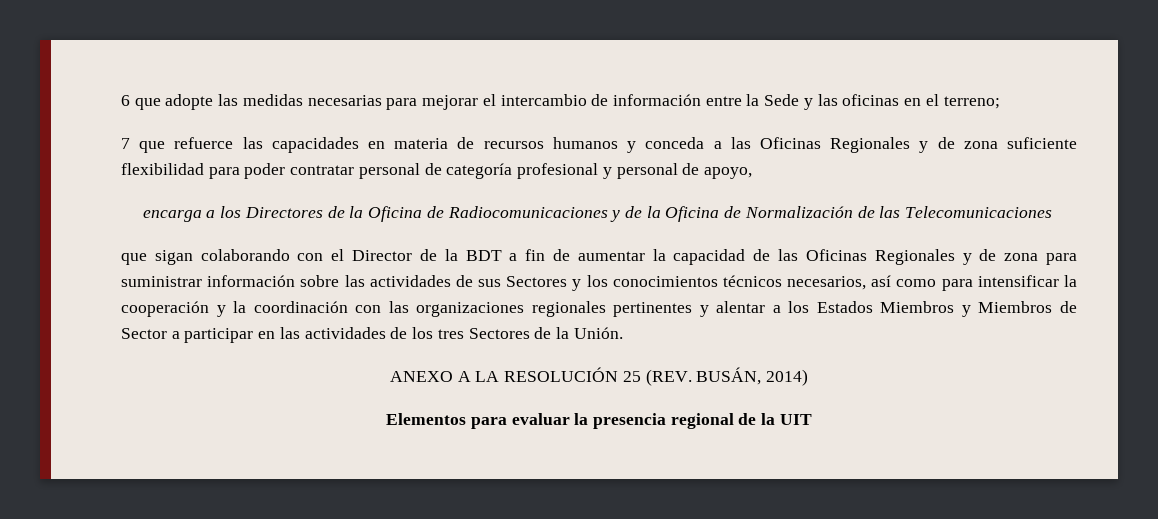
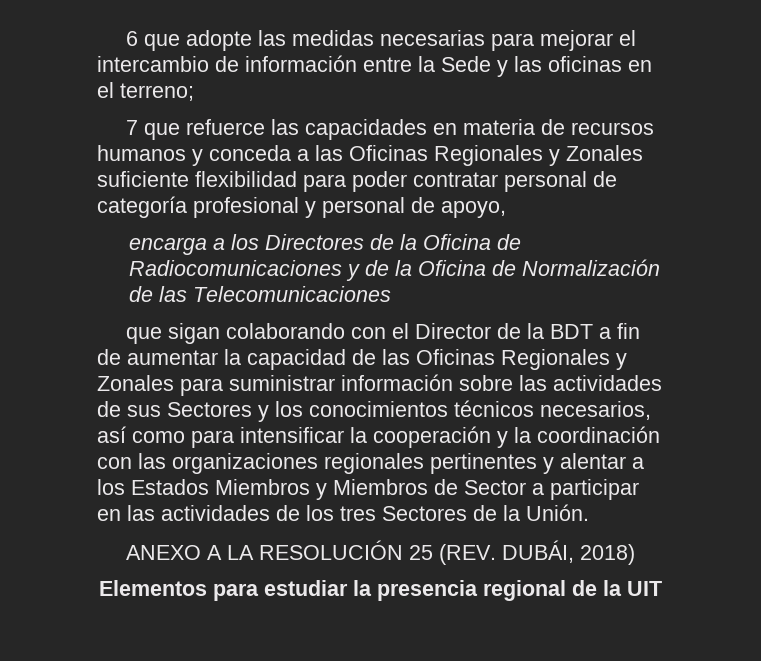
- 7 que refuerce las capacidades en materia de recursos humanos y conceda a las Oficinas Regionales y de zona suficiente flexibilidad para poder contratar personal de categoría profesional y personal de apoyo,
+ 7 que refuerce las capacidades en materia de recursos humanos y conceda a las Oficinas Regionales y Zonales suficiente flexibilidad para poder contratar personal de categoría profesional y personal de apoyo,
- que sigan colaborando con el Director de la BDT a fin de aumentar la capacidad de las Oficinas Regionales y de zona para suministrar información sobre las actividades de sus Sectores y los conocimientos técnicos necesarios, así como para intensificar la cooperación y la coordinación con las organizaciones regionales pertinentes y alentar a los Estados Miembros y Miembros de Sector a participar en las actividades de los tres Sectores de la Unión.
+ que sigan colaborando con el Director de la BDT a fin de aumentar la capacidad de las Oficinas Regionales y Zonales para suministrar información sobre las actividades de sus Sectores y los conocimientos técnicos necesarios, así como para intensificar la cooperación y la coordinación con las organizaciones regionales pertinentes y alentar a los Estados Miembros y Miembros de Sector a participar en las actividades de los tres Sectores de la Unión.
- ANEXO A LA RESOLUCIÓN 25 (REV. BUSÁN, 2014)
+ ANEXO A LA RESOLUCIÓN 25 (REV. DUBÁI, 2018)
- Elementos para evaluar la presencia regional de la UIT
+ Elementos para estudiar la presencia regional de la UIT

